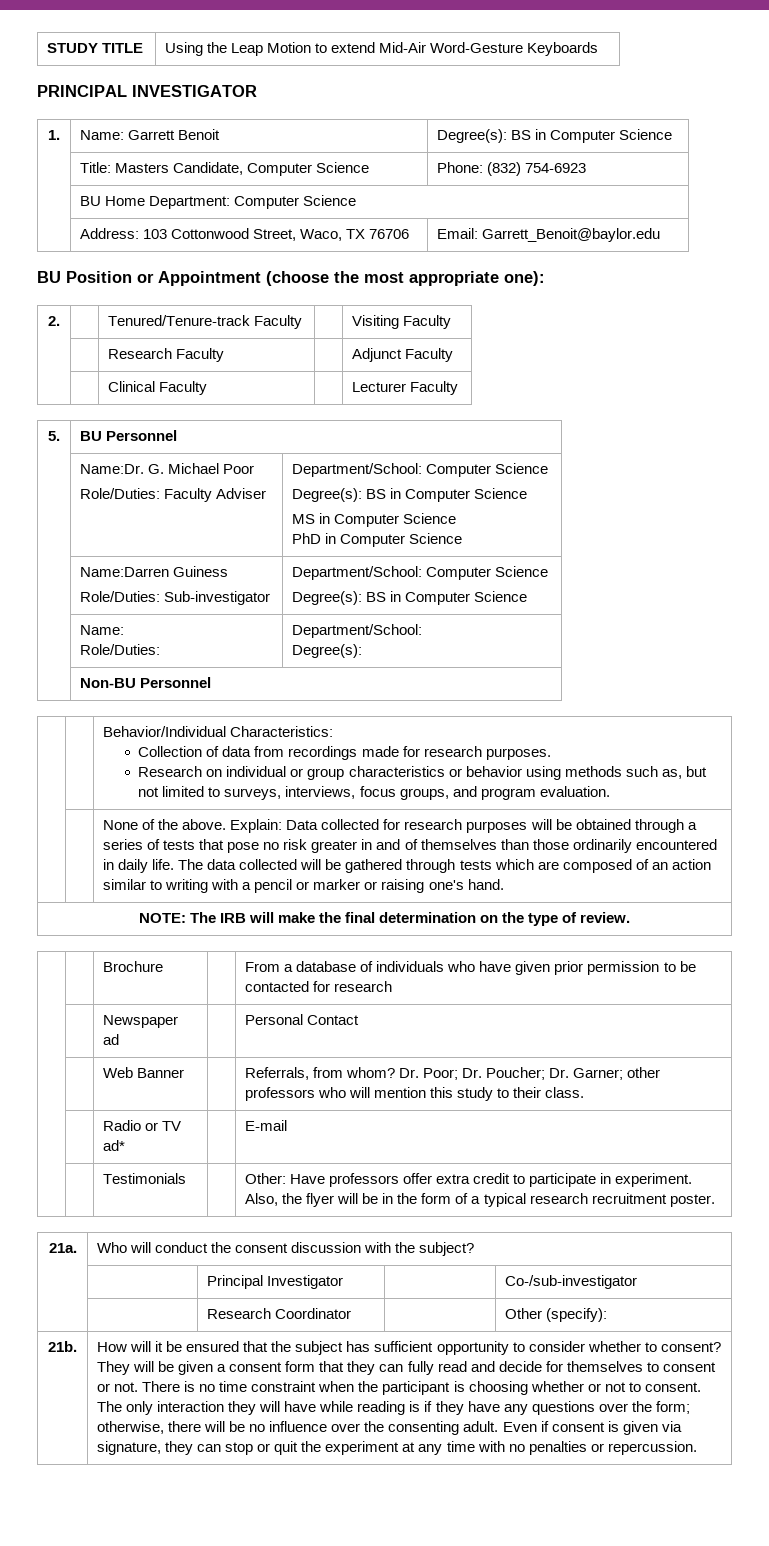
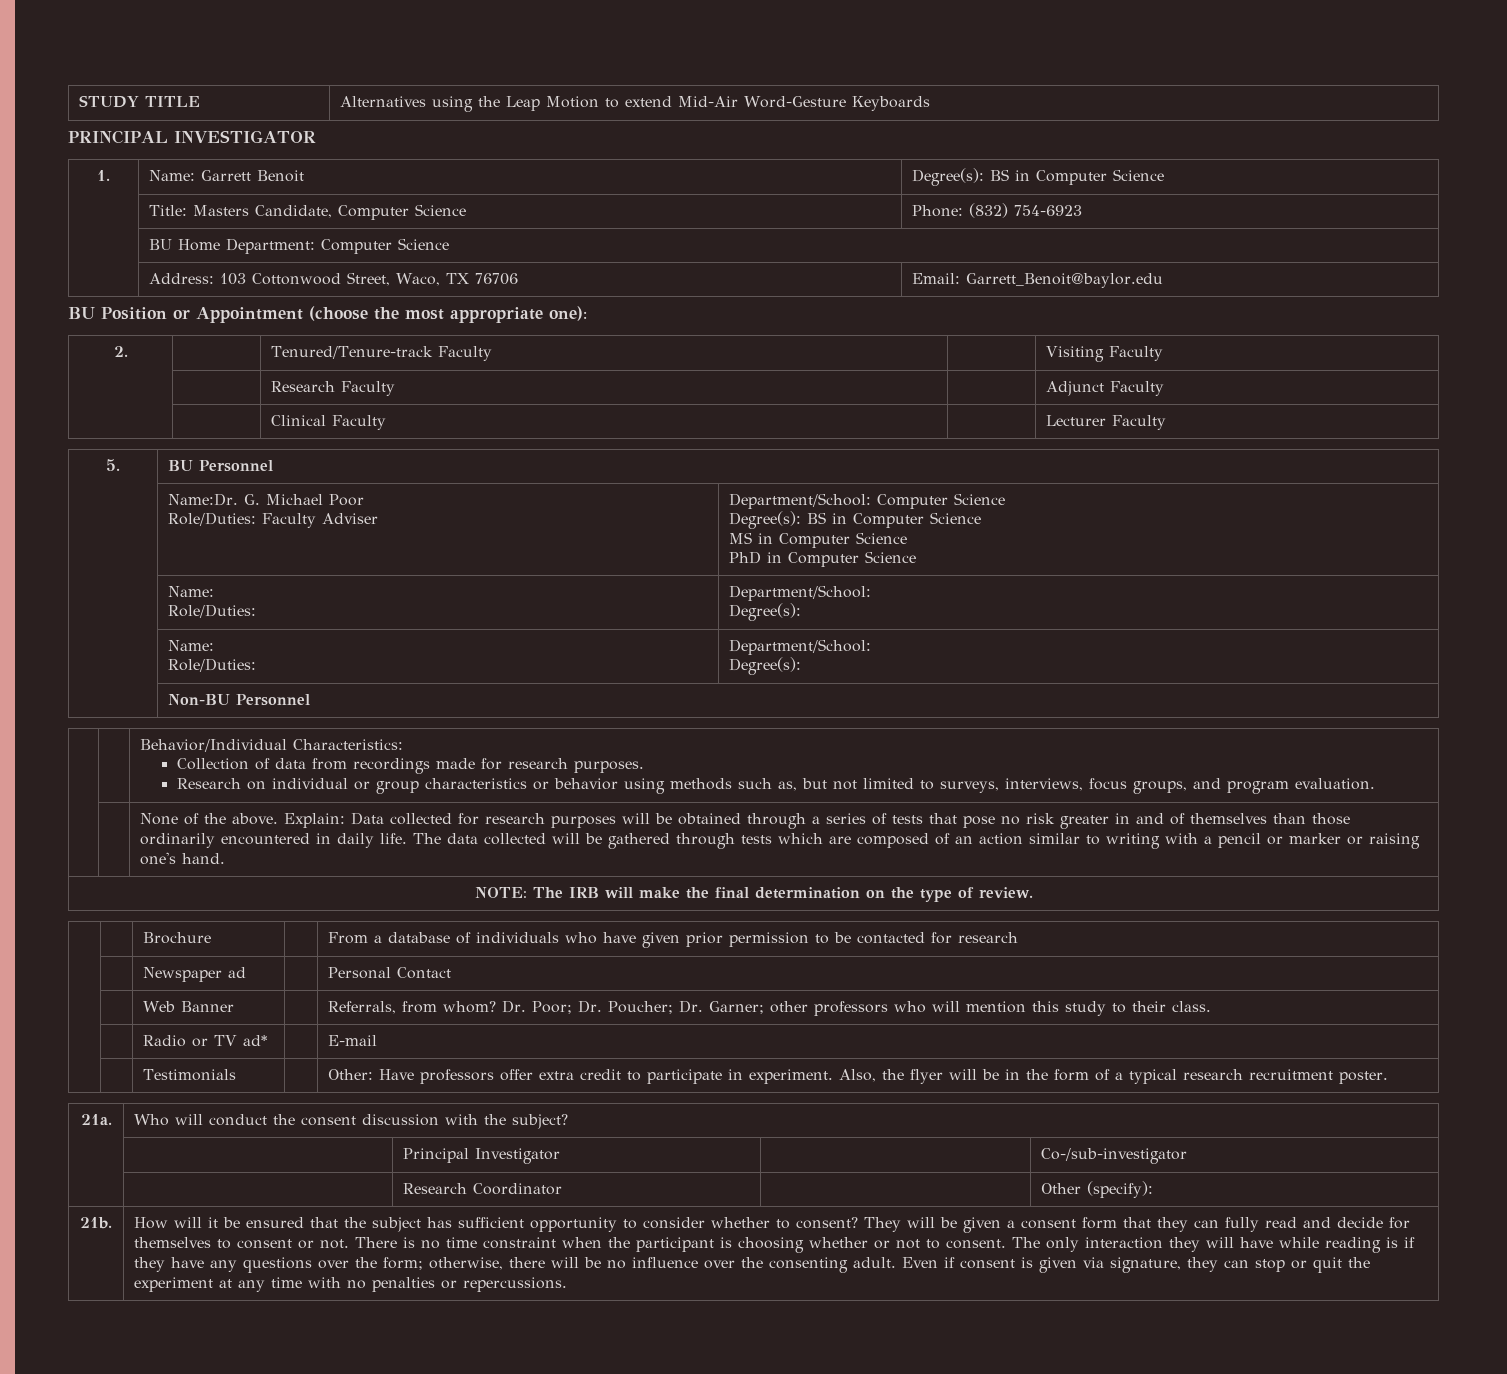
- STUDY TITLE | Using the Leap Motion to extend Mid-Air Word-Gesture Keyboards
+ STUDY TITLE | Alternatives using the Leap Motion to extend Mid-Air Word-Gesture Keyboards
  | Name:Dr. G. Michael Poor
  Role/Duties: Faculty Adviser | Department/School: Computer Science
  Degree(s): BS in Computer Science
  MS in Computer Science
  PhD in Computer Science
- | Name:Darren Guiness
- Role/Duties: Sub-investigator | Department/School: Computer Science
- Degree(s): BS in Computer Science
+ | Name:
+ Role/Duties: | Department/School:
+ Degree(s):
- Even if consent is given via signature, they can stop or quit the experiment at any time with no penalties or repercussion.
+ Even if consent is given via signature, they can stop or quit the experiment at any time with no penalties or repercussions.

